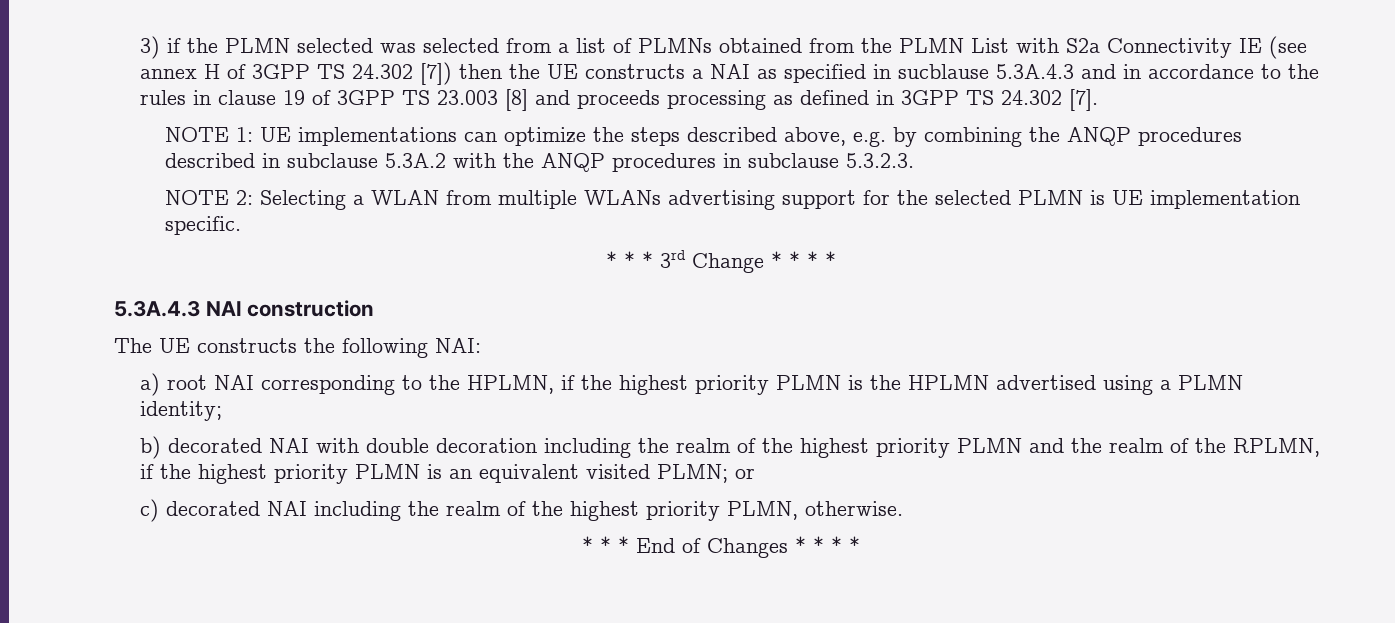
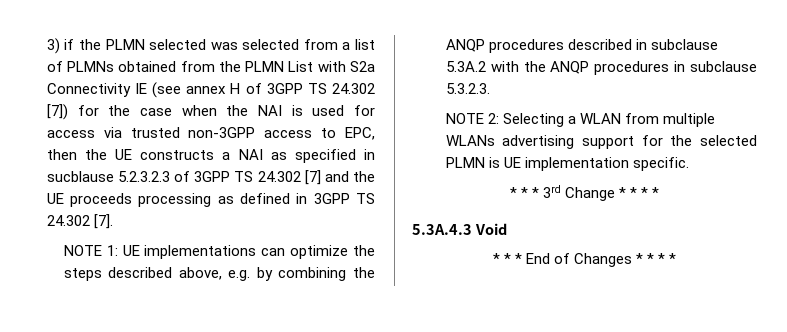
- 3) if the PLMN selected was selected from a list of PLMNs obtained from the PLMN List with S2a Connectivity IE (see annex H of 3GPP TS 24.302 [7]) then the UE constructs a NAI as specified in sucblause 5.3A.4.3 and in accordance to the rules in clause 19 of 3GPP TS 23.003 [8] and proceeds processing as defined in 3GPP TS 24.302 [7].
+ 3) if the PLMN selected was selected from a list of PLMNs obtained from the PLMN List with S2a Connectivity IE (see annex H of 3GPP TS 24.302 [7]) for the case when the NAI is used for access via trusted non-3GPP access to EPC, then the UE constructs a NAI as specified in sucblause 5.2.3.2.3 of 3GPP TS 24.302 [7] and the UE proceeds processing as defined in 3GPP TS 24.302 [7].
- 5.3A.4.3 NAI construction
- The UE constructs the following NAI:
- a) root NAI corresponding to the HPLMN, if the highest priority PLMN is the HPLMN advertised using a PLMN identity;
- b) decorated NAI with double decoration including the realm of the highest priority PLMN and the realm of the RPLMN, if the highest priority PLMN is an equivalent visited PLMN; or
- c) decorated NAI including the realm of the highest priority PLMN, otherwise.
+ 5.3A.4.3 Void

